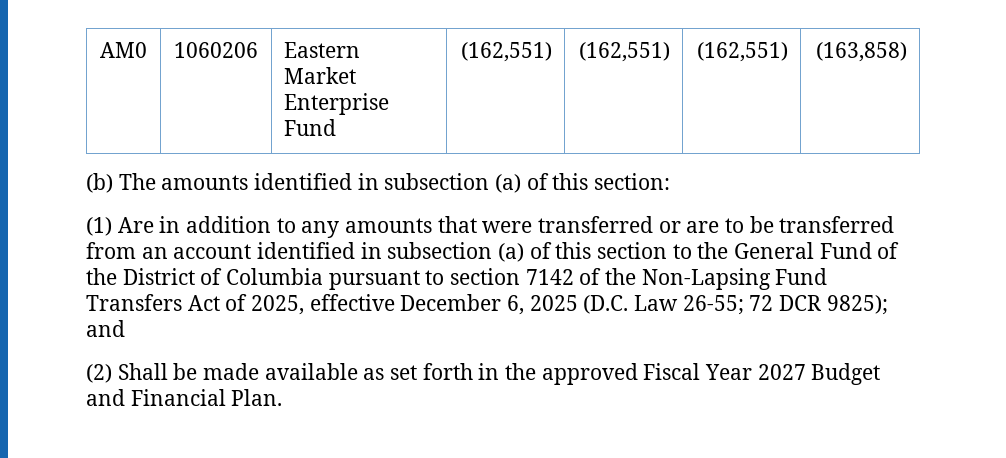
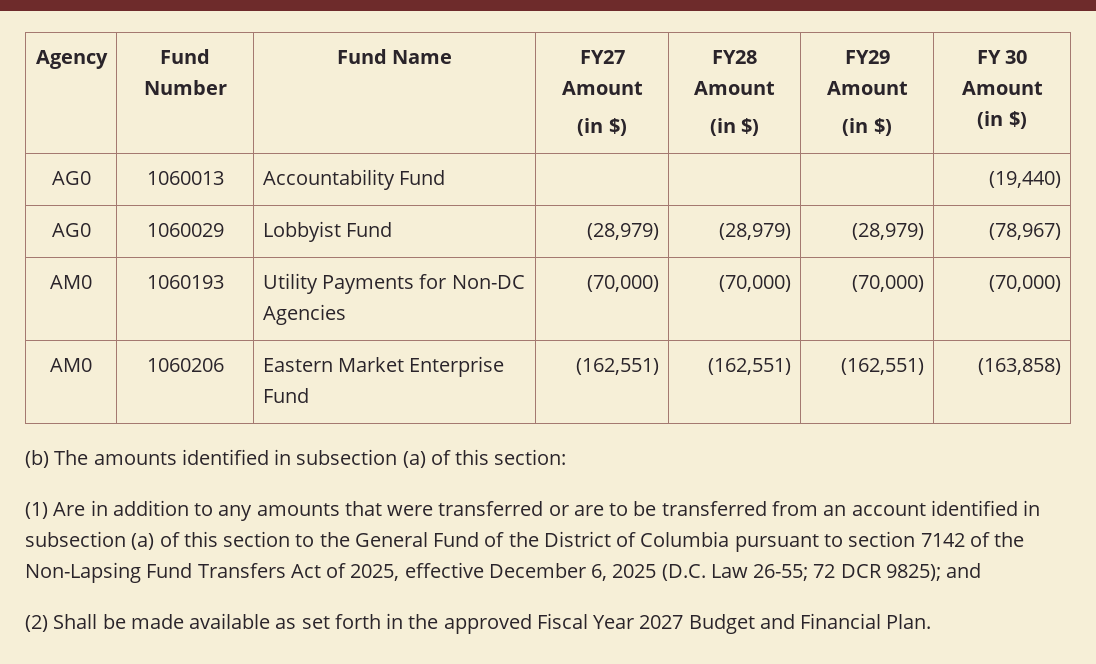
+ Agency | Fund Number | Fund Name | FY27 Amount
+ (in $) | FY28 Amount
+ (in $) | FY29 Amount
+ (in $) | FY 30 Amount
+ (in $)
+ AG0 | 1060013 | Accountability Fund | | | | (19,440)
+ AG0 | 1060029 | Lobbyist Fund | (28,979) | (28,979) | (28,979) | (78,967)
+ AM0 | 1060193 | Utility Payments for Non-DC Agencies | (70,000) | (70,000) | (70,000) | (70,000)

